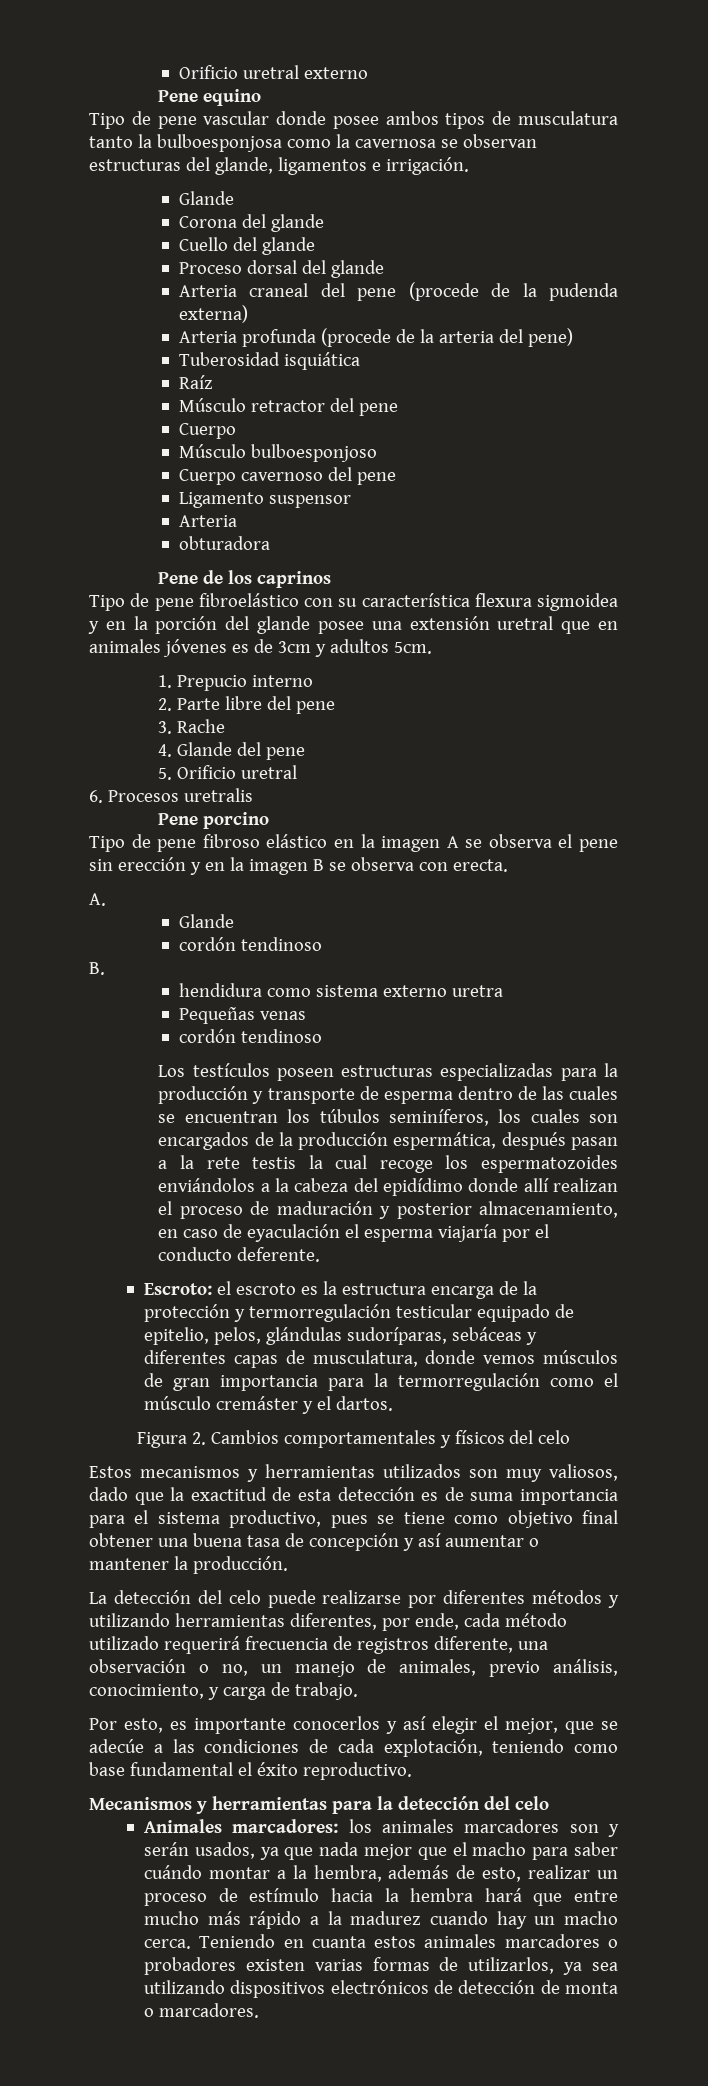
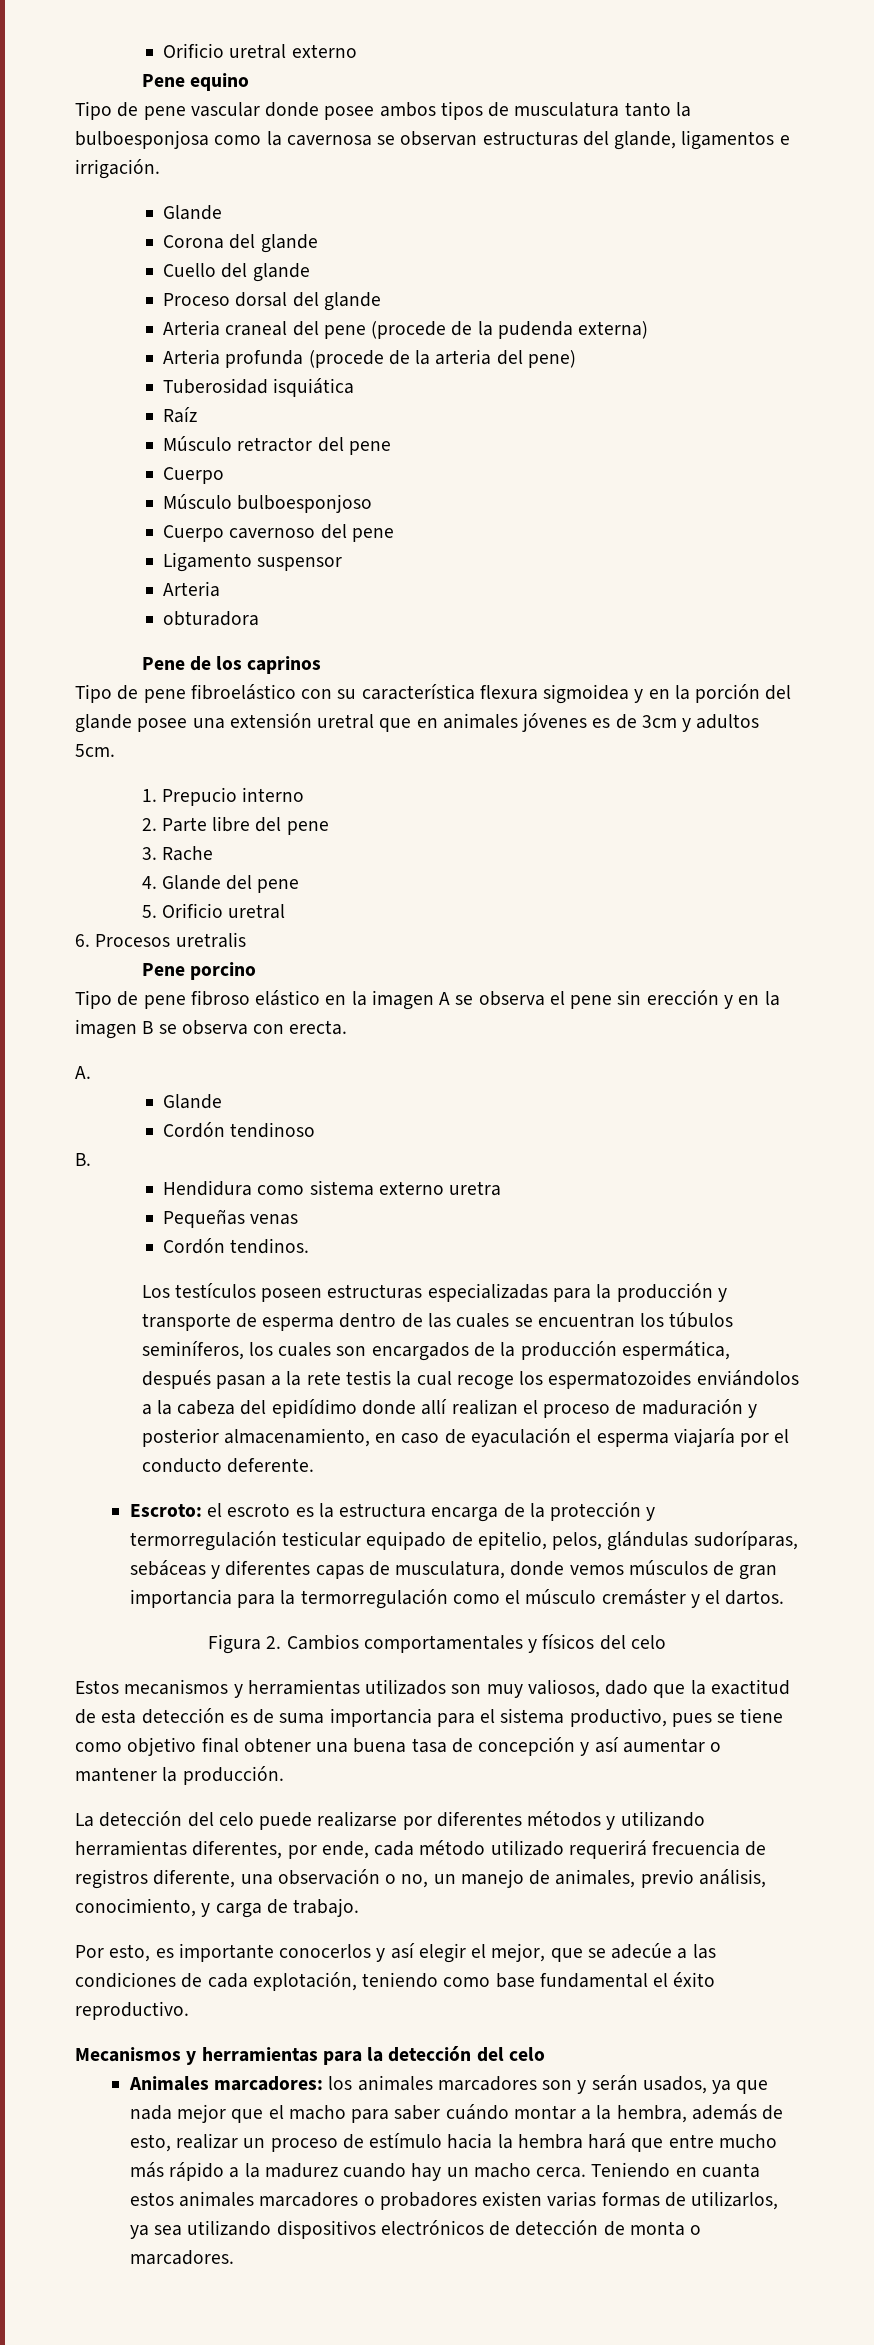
  A.
  Glande
- cordón tendinoso
+ Cordón tendinoso
- hendidura como sistema externo uretra
+ Hendidura como sistema externo uretra
  Pequeñas venas
- cordón tendinoso
+ Cordón tendinos.

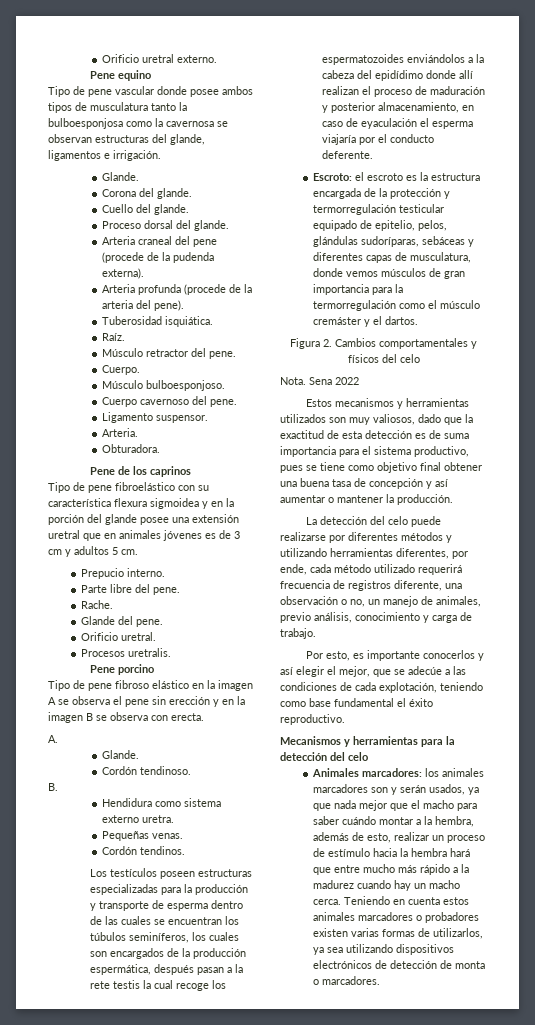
- Orificio uretral externo
+ Orificio uretral externo.
  Tipo de pene vascular donde posee ambos tipos de musculatura tanto la bulboesponjosa como la cavernosa se observan estructuras del glande, ligamentos e irrigación.
- Glande
+ Glande.
- Corona del glande
+ Corona del glande.
- Cuello del glande
+ Cuello del glande.
- Proceso dorsal del glande
+ Proceso dorsal del glande.
- Arteria craneal del pene (procede de la pudenda externa)
+ Arteria craneal del pene (procede de la pudenda externa).
- Arteria profunda (procede de la arteria del pene)
+ Arteria profunda (procede de la arteria del pene).
- Tuberosidad isquiática
- Raíz
+ Tuberosidad isquiática.
+ Raíz.
- Músculo retractor del pene
- Cuerpo
- Músculo bulboesponjoso
+ Músculo retractor del pene.
+ Cuerpo.
+ Músculo bulboesponjoso.
- Cuerpo cavernoso del pene
+ Cuerpo cavernoso del pene.
- Ligamento suspensor
- Arteria
- obturadora
+ Ligamento suspensor.
+ Arteria.
+ Obturadora.
- Tipo de pene fibroelástico con su característica flexura sigmoidea y en la porción del glande posee una extensión uretral que en animales jóvenes es de 3cm y adultos 5cm.
- 1. Prepucio interno
- 2. Parte libre del pene
- 3. Rache
- 4. Glande del pene
- 5. Orificio uretral
- 6. Procesos uretralis
+ Tipo de pene fibroelástico con su característica flexura sigmoidea y en la porción del glande posee una extensión uretral que en animales jóvenes es de 3 cm y adultos 5 cm.
+ Prepucio interno.
+ Parte libre del pene.
+ Rache.
+ Glande del pene.
+ Orificio uretral.
+ Procesos uretralis.
  A.
- Glande
- Cordón tendinoso
+ Glande.
+ Cordón tendinoso.
- Hendidura como sistema externo uretra
+ Hendidura como sistema externo uretra.
- Pequeñas venas
+ Pequeñas venas.
- Escroto: el escroto es la estructura encarga de la protección y termorregulación testicular equipado de epitelio, pelos, glándulas sudoríparas, sebáceas y diferentes capas de musculatura, donde vemos músculos de gran importancia para la termorregulación como el músculo cremáster y el dartos.
+ Escroto: el escroto es la estructura encargada de la protección y termorregulación testicular equipado de epitelio, pelos, glándulas sudoríparas, sebáceas y diferentes capas de musculatura, donde vemos músculos de gran importancia para la termorregulación como el músculo cremáster y el dartos.
+ Nota. Sena 2022
- La detección del celo puede realizarse por diferentes métodos y utilizando herramientas diferentes, por ende, cada método utilizado requerirá frecuencia de registros diferente, una observación o no, un manejo de animales, previo análisis, conocimiento, y carga de trabajo.
+ La detección del celo puede realizarse por diferentes métodos y utilizando herramientas diferentes, por ende, cada método utilizado requerirá frecuencia de registros diferente, una observación o no, un manejo de animales, previo análisis, conocimiento y carga de trabajo.
- Teniendo en cuanta estos animales marcadores o probadores existen varias formas de utilizarlos, ya sea utilizando dispositivos electrónicos de detección de monta o marcadores.
+ Teniendo en cuenta estos animales marcadores o probadores existen varias formas de utilizarlos, ya sea utilizando dispositivos electrónicos de detección de monta o marcadores.

